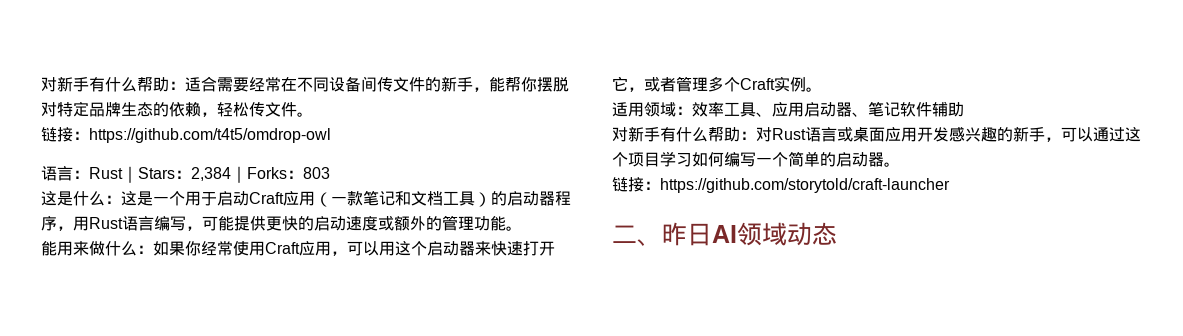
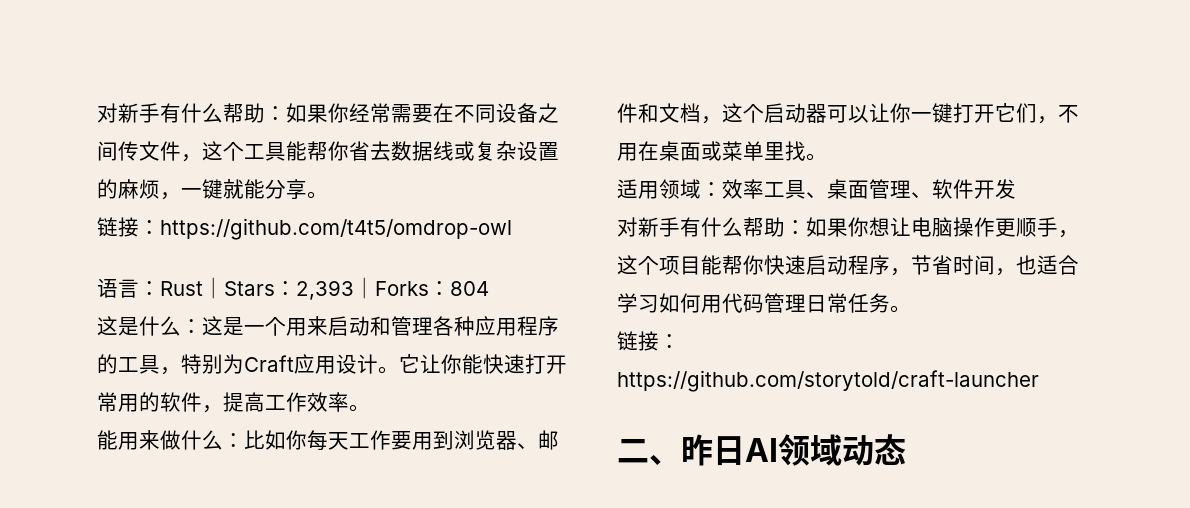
- 对新手有什么帮助：适合需要经常在不同设备间传文件的新手，能帮你摆脱对特定品牌生态的依赖，轻松传文件。
+ 对新手有什么帮助：如果你经常需要在不同设备之间传文件，这个工具能帮你省去数据线或复杂设置的麻烦，一键就能分享。
- 语言：Rust｜Stars：2,384｜Forks：803
+ 语言：Rust｜Stars：2,393｜Forks：804
- 这是什么：这是一个用于启动Craft应用（一款笔记和文档工具）的启动器程序，用Rust语言编写，可能提供更快的启动速度或额外的管理功能。
- 能用来做什么：如果你经常使用Craft应用，可以用这个启动器来快速打开它，或者管理多个Craft实例。
+ 这是什么：这是一个用来启动和管理各种应用程序的工具，特别为Craft应用设计。它让你能快速打开常用的软件，提高工作效率。
+ 能用来做什么：比如你每天工作要用到浏览器、邮件和文档，这个启动器可以让你一键打开它们，不用在桌面或菜单里找。
- 适用领域：效率工具、应用启动器、笔记软件辅助
- 对新手有什么帮助：对Rust语言或桌面应用开发感兴趣的新手，可以通过这个项目学习如何编写一个简单的启动器。
+ 适用领域：效率工具、桌面管理、软件开发
+ 对新手有什么帮助：如果你想让电脑操作更顺手，这个项目能帮你快速启动程序，节省时间，也适合学习如何用代码管理日常任务。

